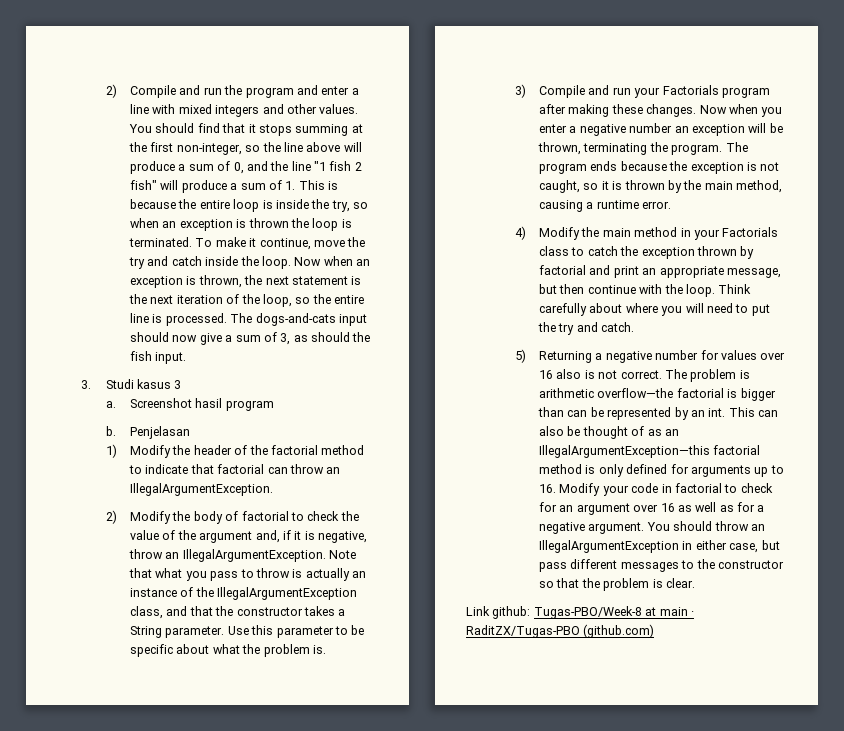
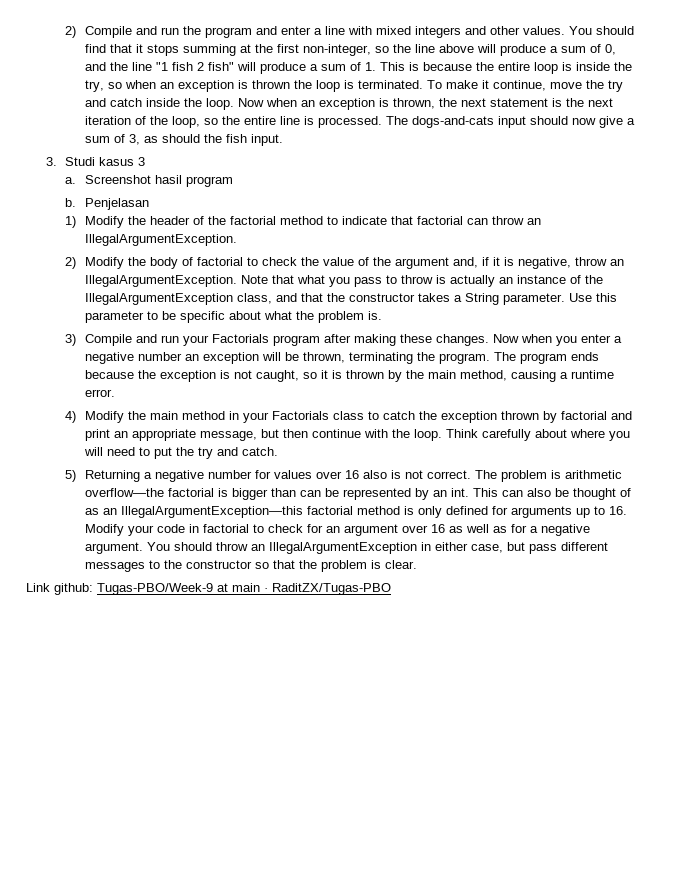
- Link github: Tugas-PBO/Week-8 at main · RaditZX/Tugas-PBO (github.com)
+ Link github: Tugas-PBO/Week-9 at main · RaditZX/Tugas-PBO

